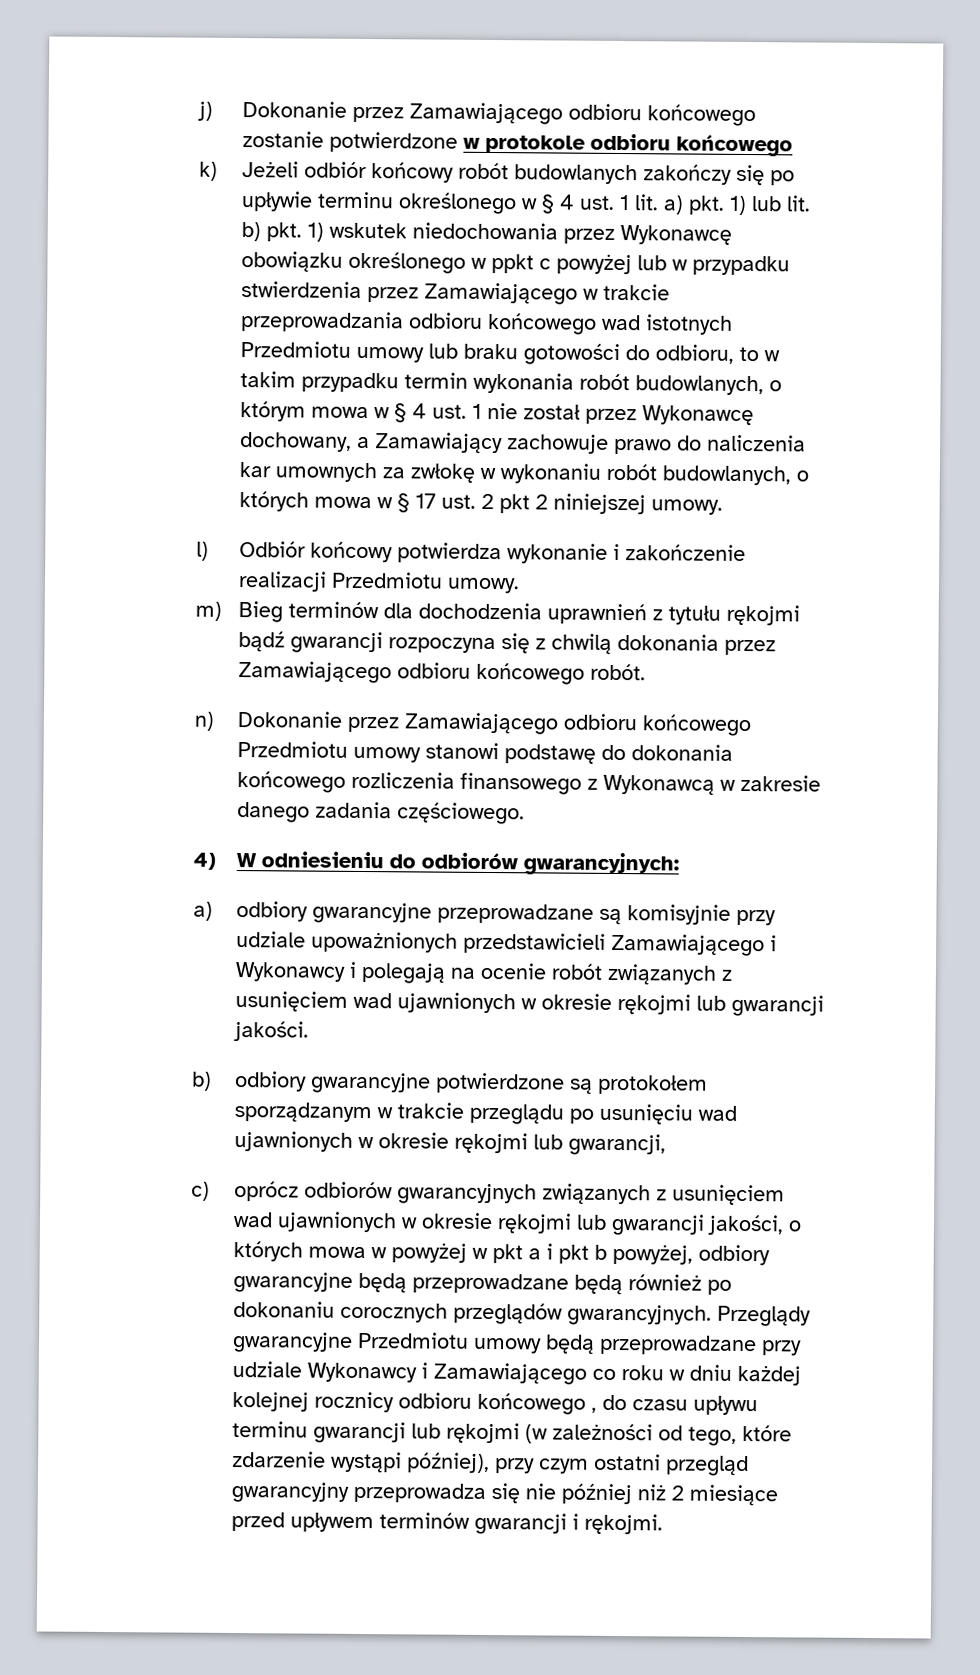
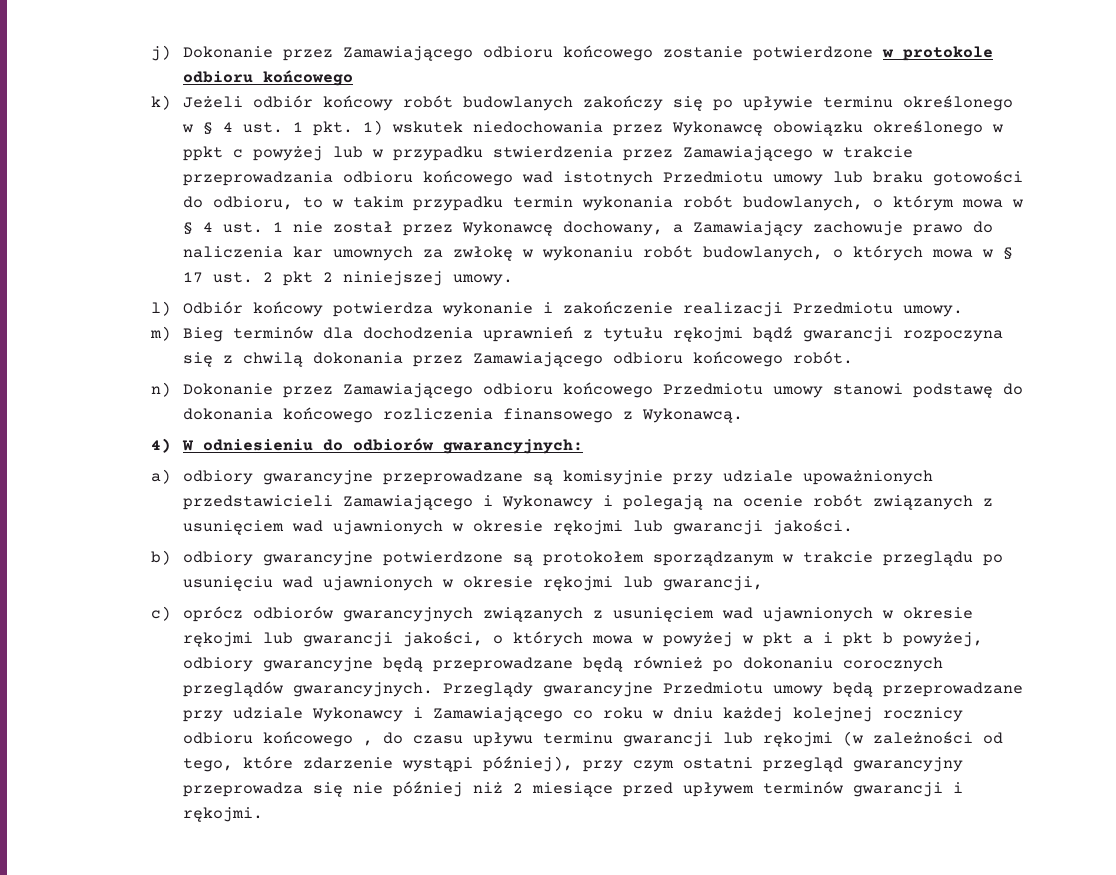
- k) Jeżeli odbiór końcowy robót budowlanych zakończy się po upływie terminu określonego w § 4 ust. 1 lit. a) pkt. 1) lub lit. b) pkt. 1) wskutek niedochowania przez Wykonawcę obowiązku określonego w ppkt c powyżej lub w przypadku stwierdzenia przez Zamawiającego w trakcie przeprowadzania odbioru końcowego wad istotnych Przedmiotu umowy lub braku gotowości do odbioru, to w takim przypadku termin wykonania robót budowlanych, o którym mowa w § 4 ust. 1 nie został przez Wykonawcę dochowany, a Zamawiający zachowuje prawo do naliczenia kar umownych za zwłokę w wykonaniu robót budowlanych, o których mowa w § 17 ust. 2 pkt 2 niniejszej umowy.
+ k) Jeżeli odbiór końcowy robót budowlanych zakończy się po upływie terminu określonego w § 4 ust. 1 pkt. 1) wskutek niedochowania przez Wykonawcę obowiązku określonego w ppkt c powyżej lub w przypadku stwierdzenia przez Zamawiającego w trakcie przeprowadzania odbioru końcowego wad istotnych Przedmiotu umowy lub braku gotowości do odbioru, to w takim przypadku termin wykonania robót budowlanych, o którym mowa w § 4 ust. 1 nie został przez Wykonawcę dochowany, a Zamawiający zachowuje prawo do naliczenia kar umownych za zwłokę w wykonaniu robót budowlanych, o których mowa w § 17 ust. 2 pkt 2 niniejszej umowy.
- n) Dokonanie przez Zamawiającego odbioru końcowego Przedmiotu umowy stanowi podstawę do dokonania końcowego rozliczenia finansowego z Wykonawcą w zakresie danego zadania częściowego.
+ n) Dokonanie przez Zamawiającego odbioru końcowego Przedmiotu umowy stanowi podstawę do dokonania końcowego rozliczenia finansowego z Wykonawcą.

